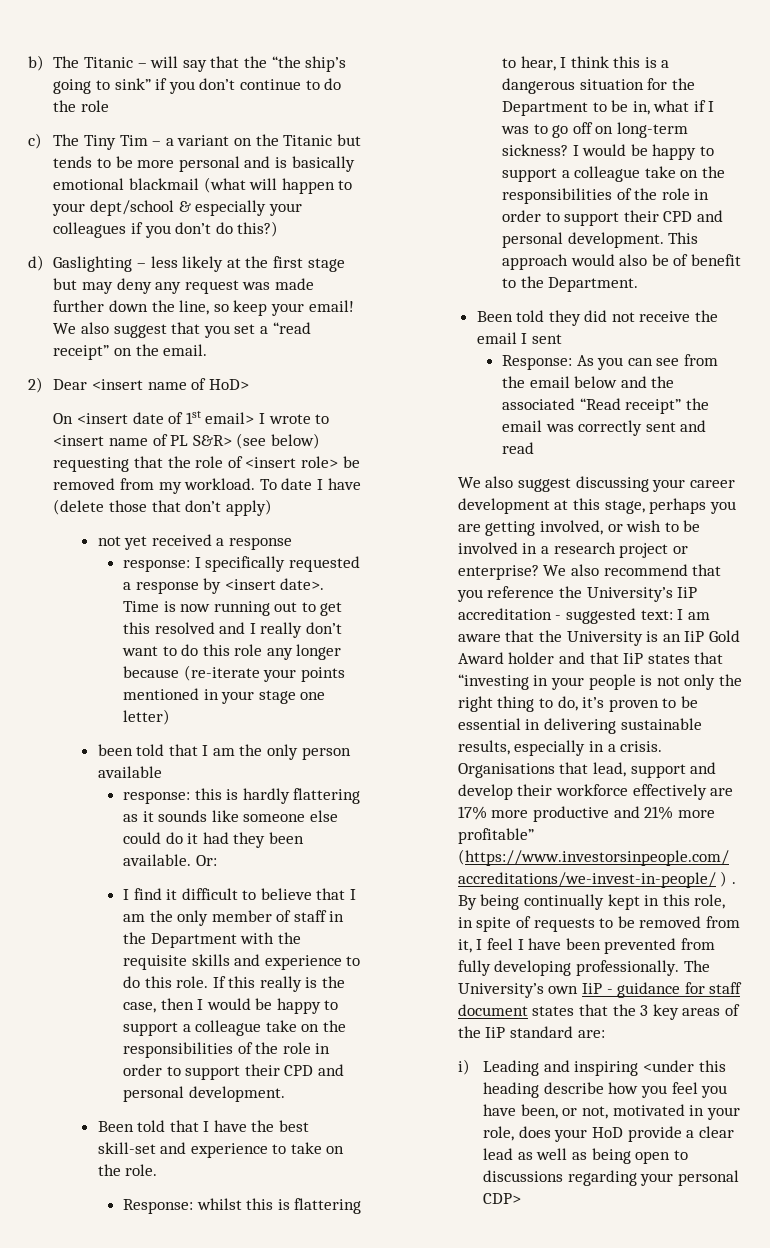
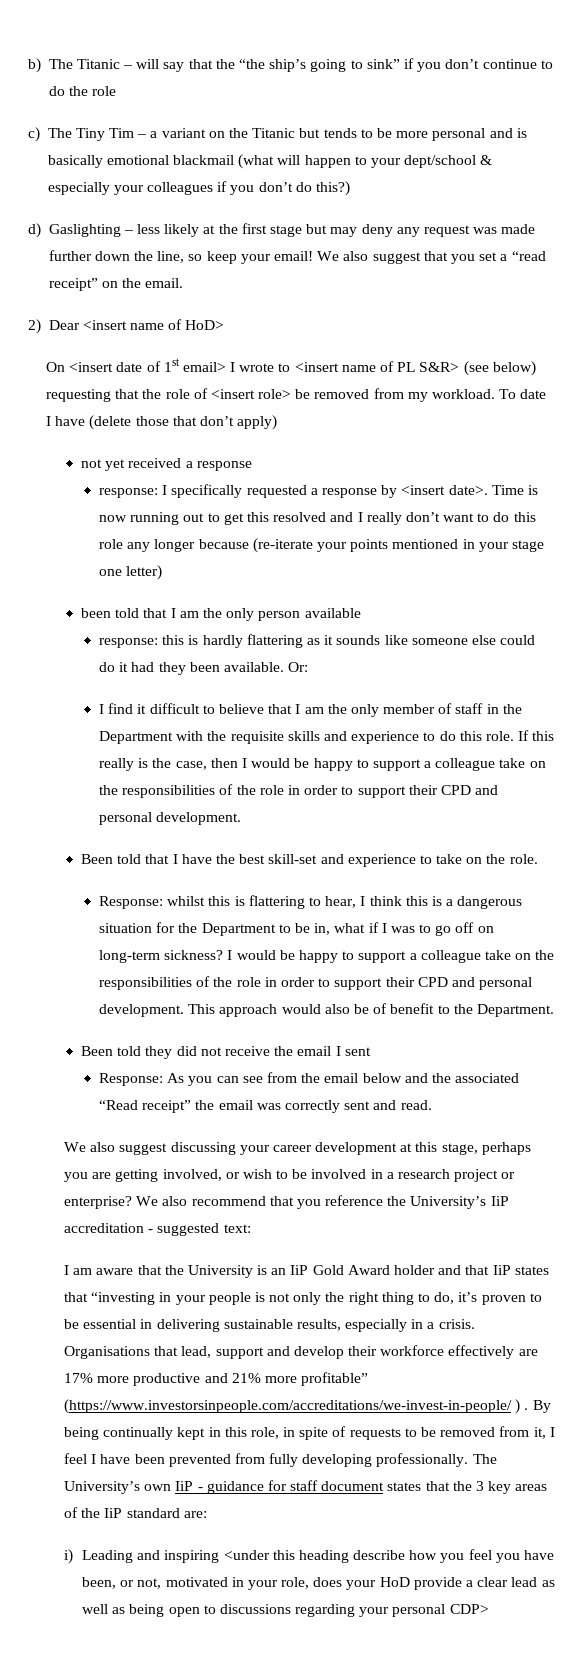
- Response: As you can see from the email below and the associated “Read receipt” the email was correctly sent and read
+ Response: As you can see from the email below and the associated “Read receipt” the email was correctly sent and read.
- We also recommend that you reference the University’s IiP accreditation - suggested text: I am aware that the University is an IiP Gold Award holder and that IiP states that “investing in your people is not only the right thing to do, it’s proven to be essential in delivering sustainable results, especially in a crisis.
+ We also recommend that you reference the University’s IiP accreditation - suggested text:
+ I am aware that the University is an IiP Gold Award holder and that IiP states that “investing in your people is not only the right thing to do, it’s proven to be essential in delivering sustainable results, especially in a crisis.

